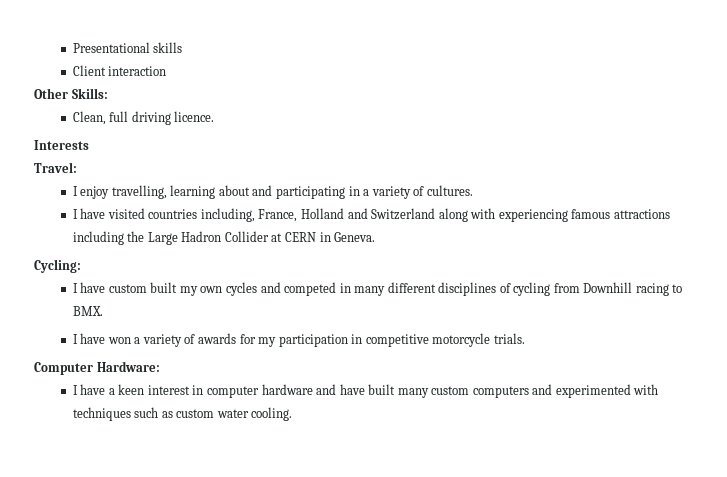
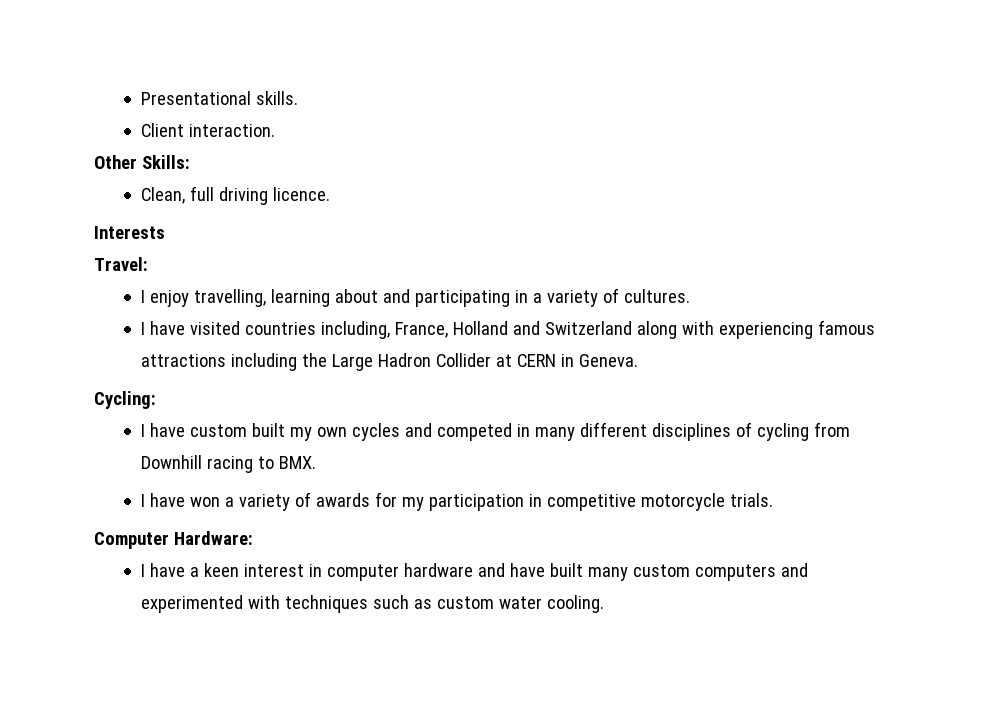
- Presentational skills
+ Presentational skills.
- Client interaction
+ Client interaction.

